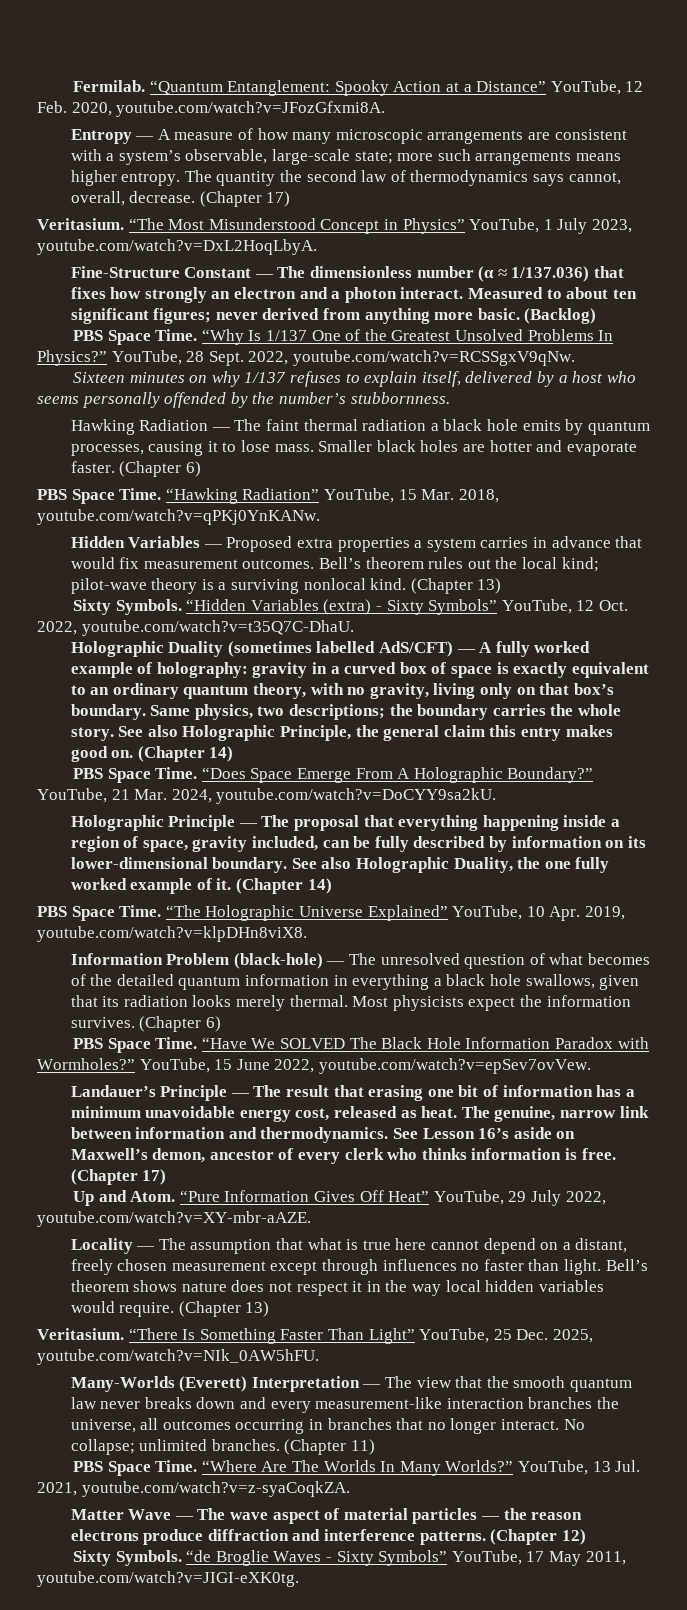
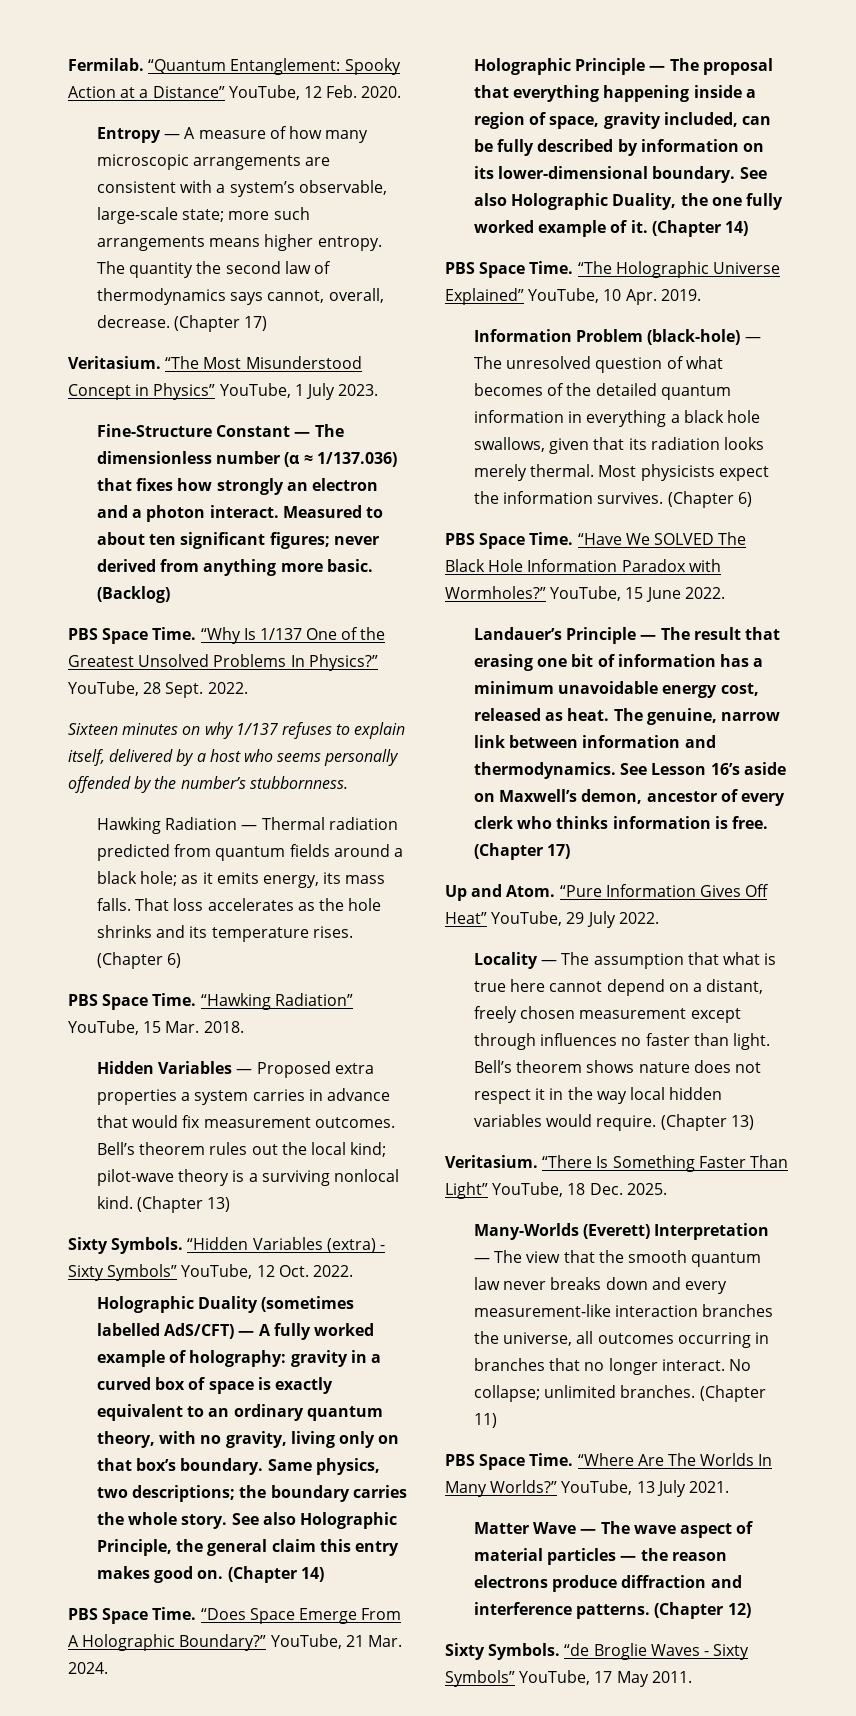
- “Quantum Entanglement: Spooky Action at a Distance” YouTube, 12 Feb. 2020, youtube.com/watch?v=JFozGfxmi8A.
+ “Quantum Entanglement: Spooky Action at a Distance” YouTube, 12 Feb. 2020.
- “The Most Misunderstood Concept in Physics” YouTube, 1 July 2023, youtube.com/watch?v=DxL2HoqLbyA.
+ “The Most Misunderstood Concept in Physics” YouTube, 1 July 2023.
- YouTube, 28 Sept. 2022, youtube.com/watch?v=RCSSgxV9qNw.
+ YouTube, 28 Sept. 2022.
- Hawking Radiation — The faint thermal radiation a black hole emits by quantum processes, causing it to lose mass. Smaller black holes are hotter and evaporate faster.
+ Hawking Radiation — Thermal radiation predicted from quantum fields around a black hole; as it emits energy, its mass falls. That loss accelerates as the hole shrinks and its temperature rises.
- “Hawking Radiation” YouTube, 15 Mar. 2018, youtube.com/watch?v=qPKj0YnKANw.
+ “Hawking Radiation” YouTube, 15 Mar. 2018.
- “Hidden Variables (extra) - Sixty Symbols” YouTube, 12 Oct. 2022, youtube.com/watch?v=t35Q7C-DhaU.
+ “Hidden Variables (extra) - Sixty Symbols” YouTube, 12 Oct. 2022.
- YouTube, 21 Mar. 2024, youtube.com/watch?v=DoCYY9sa2kU.
+ YouTube, 21 Mar. 2024.
- “The Holographic Universe Explained” YouTube, 10 Apr. 2019, youtube.com/watch?v=klpDHn8viX8.
+ “The Holographic Universe Explained” YouTube, 10 Apr. 2019.
- YouTube, 15 June 2022, youtube.com/watch?v=epSev7ovVew.
+ YouTube, 15 June 2022.
- “Pure Information Gives Off Heat” YouTube, 29 July 2022, youtube.com/watch?v=XY-mbr-aAZE.
+ “Pure Information Gives Off Heat” YouTube, 29 July 2022.
- “There Is Something Faster Than Light” YouTube, 25 Dec. 2025, youtube.com/watch?v=NIk_0AW5hFU.
+ “There Is Something Faster Than Light” YouTube, 18 Dec. 2025.
- YouTube, 13 Jul. 2021, youtube.com/watch?v=z-syaCoqkZA.
+ YouTube, 13 July 2021.
- “de Broglie Waves - Sixty Symbols” YouTube, 17 May 2011, youtube.com/watch?v=JIGI-eXK0tg.
+ “de Broglie Waves - Sixty Symbols” YouTube, 17 May 2011.

